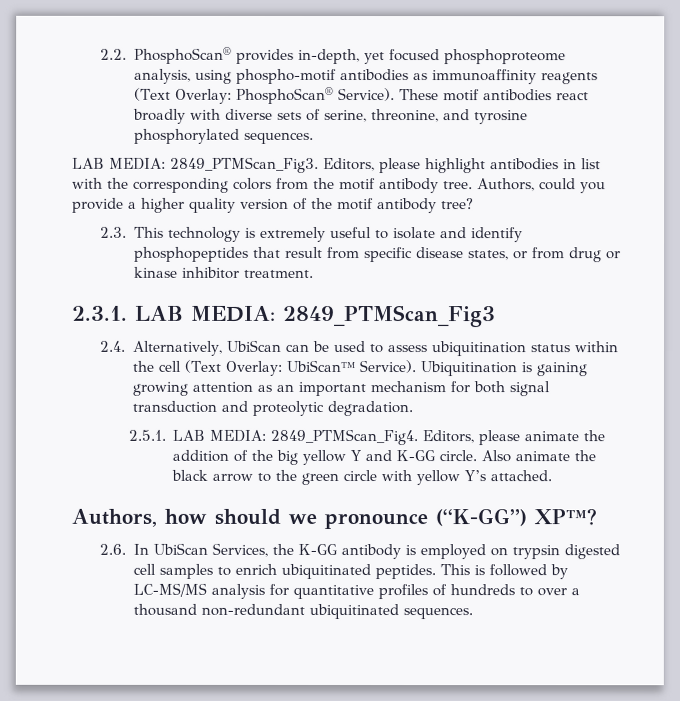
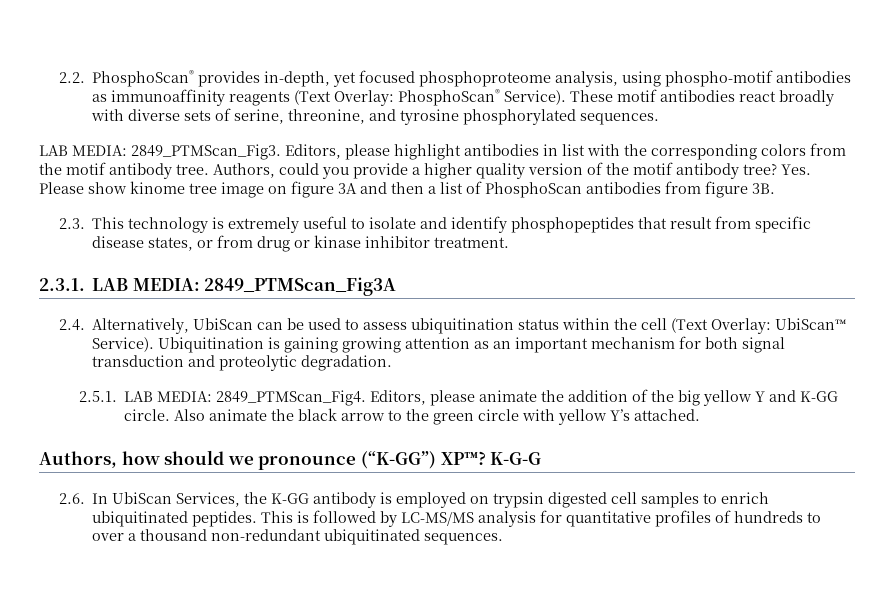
+ Yes. Please show kinome tree image on figure 3A and then a list of PhosphoScan antibodies from figure 3B.
- 2.3.1. LAB MEDIA: 2849_PTMScan_Fig3
+ 2.3.1. LAB MEDIA: 2849_PTMScan_Fig3A
+ K-G-G

